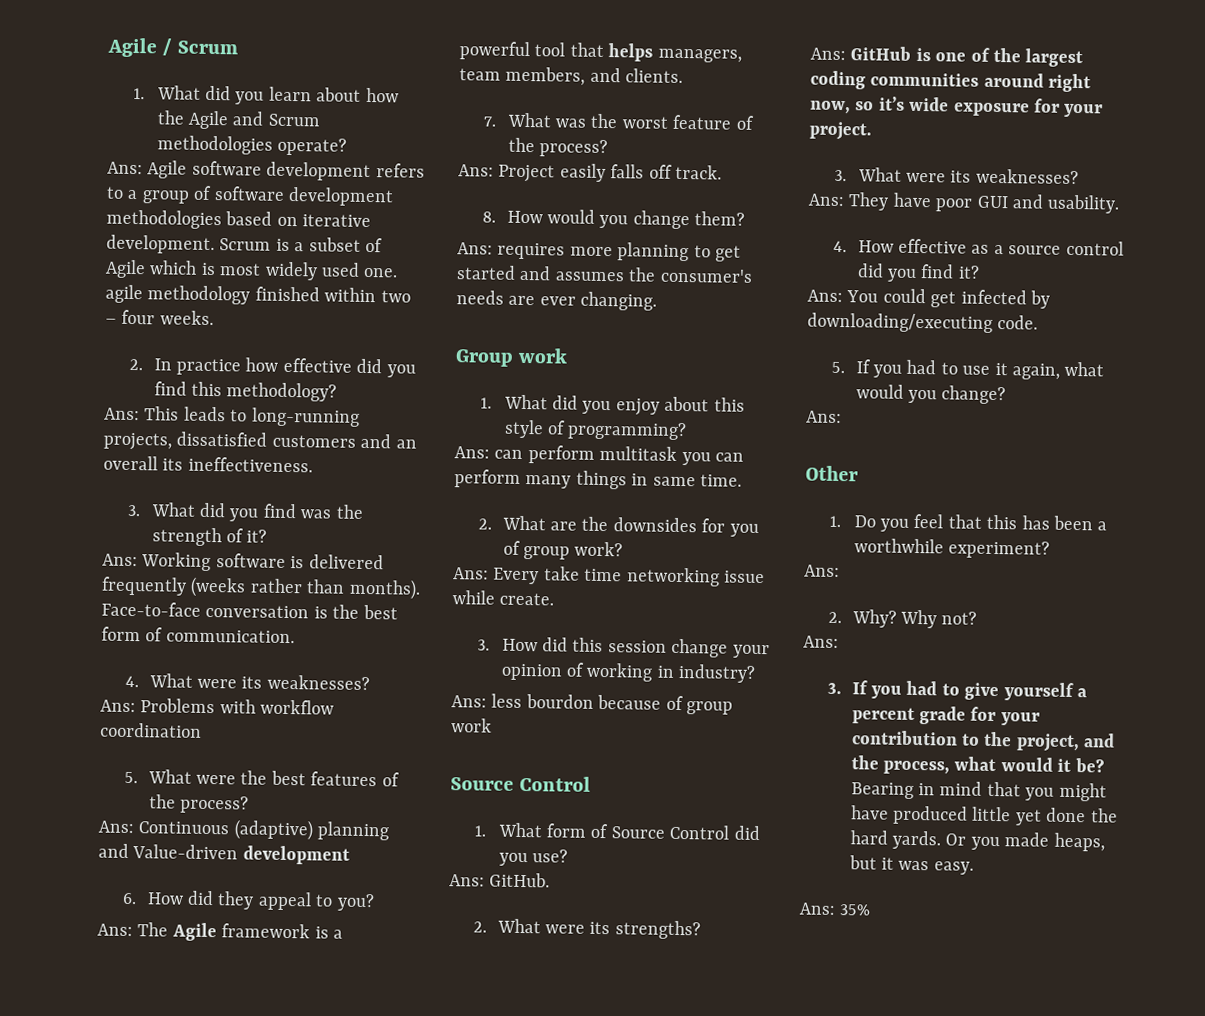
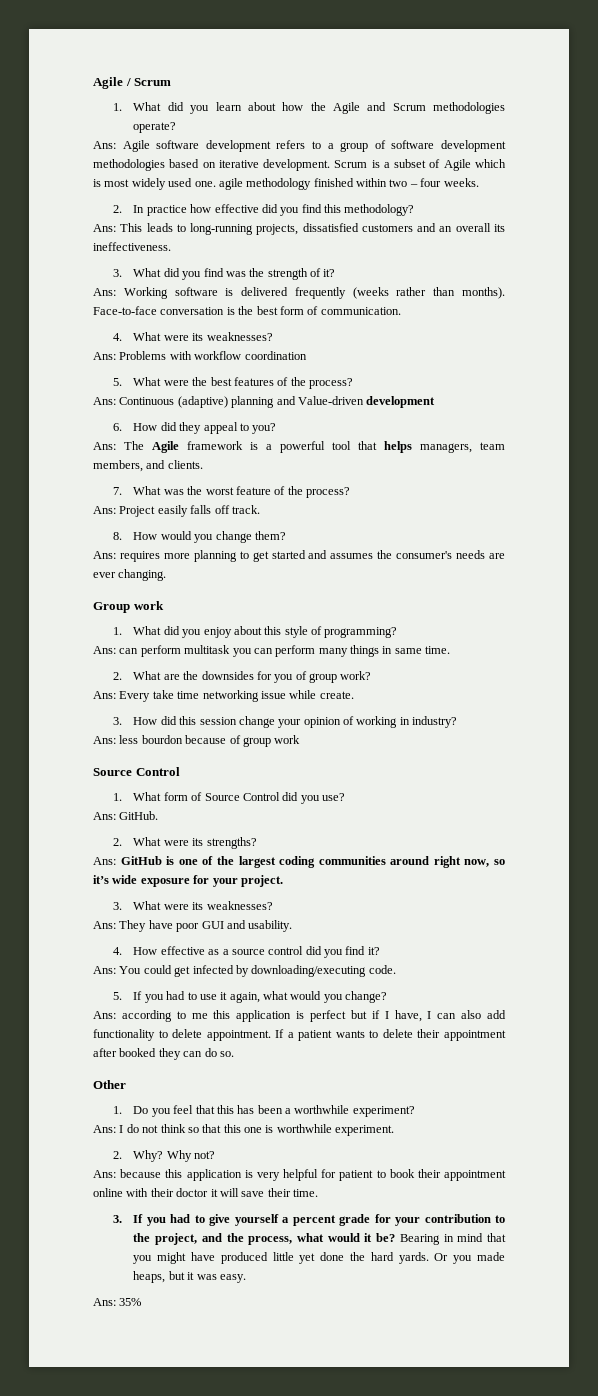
  5. If you had to use it again, what would you change?
- Ans:
+ Ans: according to me this application is perfect but if I have, I can also add functionality to delete appointment. If a patient wants to delete their appointment after booked they can do so.
  1. Do you feel that this has been a worthwhile experiment?
- Ans:
+ Ans: I do not think so that this one is worthwhile experiment.
  Why not?
- Ans:
+ Ans: because this application is very helpful for patient to book their appointment online with their doctor it will save their time.

